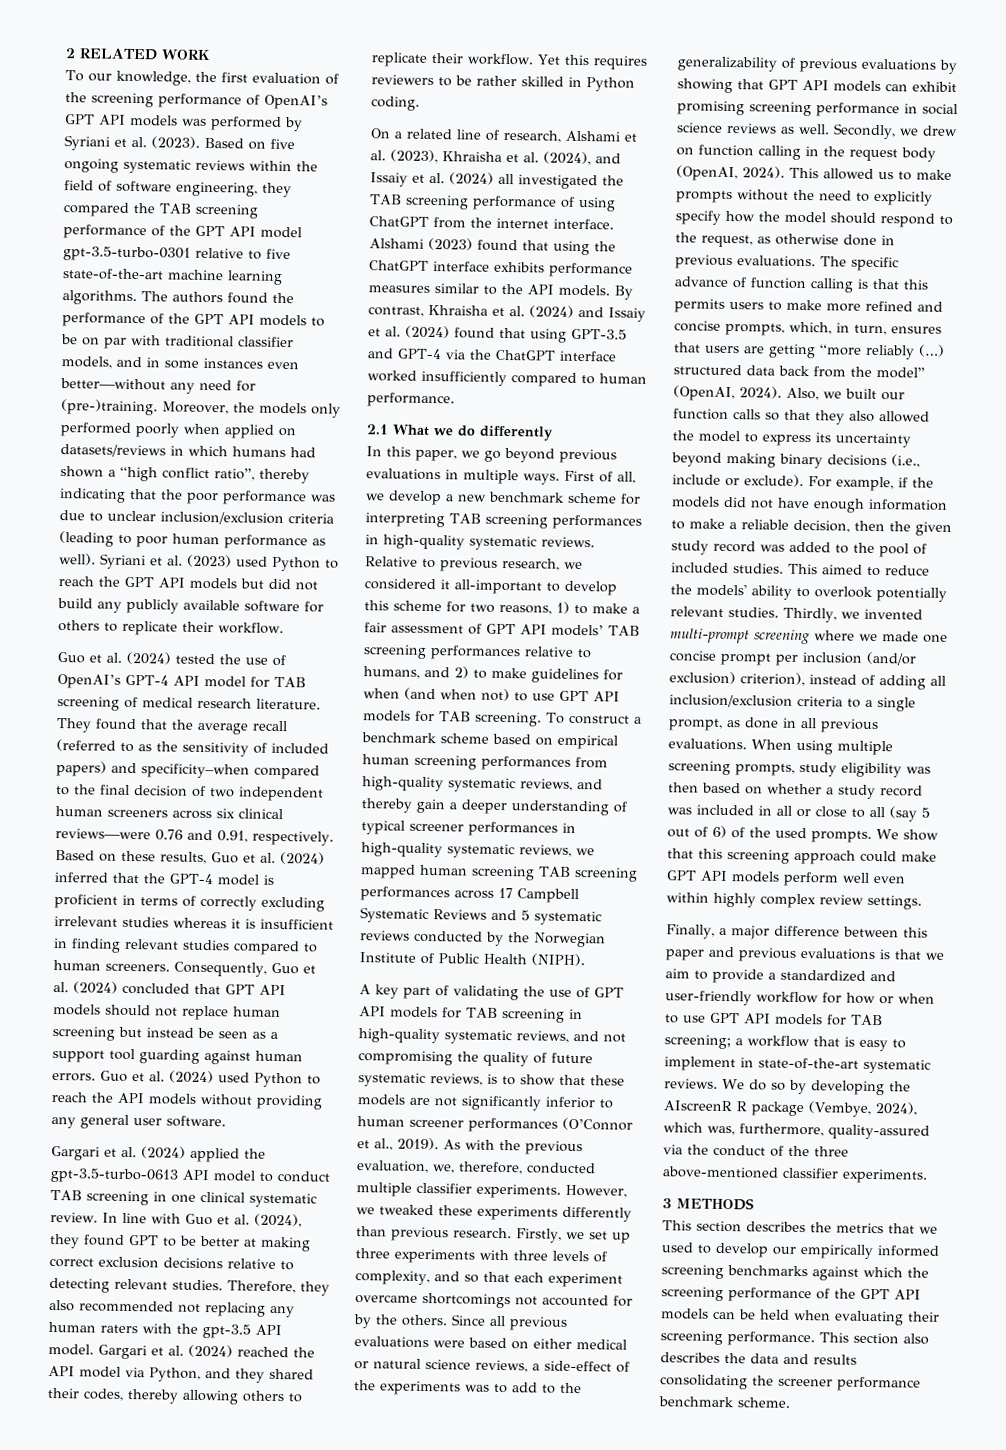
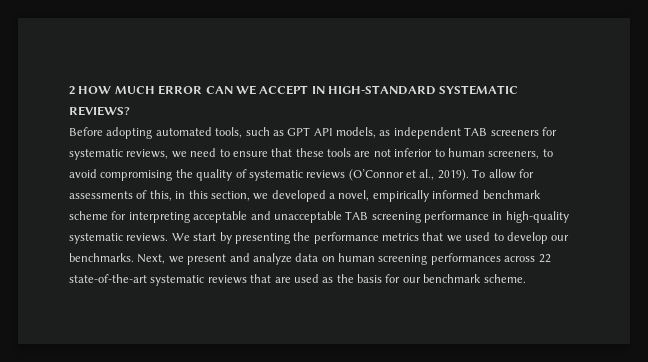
- 2 RELATED WORK
- To our knowledge, the first evaluation of the screening performance of OpenAI’s GPT API models was performed by Syriani et al. (2023). Based on five ongoing systematic reviews within the field of software engineering, they compared the TAB screening performance of the GPT API model gpt-3.5-turbo-0301 relative to five state-of-the-art machine learning algorithms. The authors found the performance of the GPT API models to be on par with traditional classifier models, and in some instances even better—without any need for (pre-)training. Moreover, the models only performed poorly when applied on datasets/reviews in which humans had shown a “high conflict ratio”, thereby indicating that the poor performance was due to unclear inclusion/exclusion criteria (leading to poor human performance as well). Syriani et al. (2023) used Python to reach the GPT API models but did not build any publicly available software for others to replicate their workflow.
- Guo et al. (2024) tested the use of OpenAI’s GPT-4 API model for TAB screening of medical research literature. They found that the average recall (referred to as the sensitivity of included papers) and specificity–when compared to the final decision of two independent human screeners across six clinical reviews—were 0.76 and 0.91, respectively. Based on these results, Guo et al. (2024) inferred that the GPT-4 model is proficient in terms of correctly excluding irrelevant studies whereas it is insufficient in finding relevant studies compared to human screeners. Consequently, Guo et al. (2024) concluded that GPT API models should not replace human screening but instead be seen as a support tool guarding against human errors. Guo et al. (2024) used Python to reach the API models without providing any general user software.
- Gargari et al. (2024) applied the gpt-3.5-turbo-0613 API model to conduct TAB screening in one clinical systematic review. In line with Guo et al. (2024), they found GPT to be better at making correct exclusion decisions relative to detecting relevant studies. Therefore, they also recommended not replacing any human raters with the gpt-3.5 API model. Gargari et al. (2024) reached the API model via Python, and they shared their codes, thereby allowing others to replicate their workflow. Yet this requires reviewers to be rather skilled in Python coding.
- On a related line of research, Alshami et al. (2023), Khraisha et al. (2024), and Issaiy et al. (2024) all investigated the TAB screening performance of using ChatGPT from the internet interface. Alshami (2023) found that using the ChatGPT interface exhibits performance measures similar to the API models. By contrast, Khraisha et al. (2024) and Issaiy et al. (2024) found that using GPT-3.5 and GPT-4 via the ChatGPT interface worked insufficiently compared to human performance.
- 2.1 What we do differently
- In this paper, we go beyond previous evaluations in multiple ways. First of all, we develop a new benchmark scheme for interpreting TAB screening performances in high-quality systematic reviews.
+ 2 HOW MUCH ERROR CAN WE ACCEPT IN HIGH-STANDARD SYSTEMATIC REVIEWS?
+ Before adopting automated tools, such as GPT API models, as independent TAB screeners for systematic reviews, we need to ensure that these tools are not inferior to human screeners, to avoid compromising the quality of systematic reviews (O’Connor et al., 2019). To allow for assessments of this, in this section, we developed a novel, empirically informed benchmark scheme for interpreting acceptable and unacceptable TAB screening performance in high-quality systematic reviews.
- Relative to previous research, we considered it all-important to develop this scheme for two reasons, 1) to make a fair assessment of GPT API models’ TAB screening performances relative to humans, and 2) to make guidelines for when (and when not) to use GPT API models for TAB screening. To construct a benchmark scheme based on empirical human screening performances from high-quality systematic reviews, and thereby gain a deeper understanding of typical screener performances in high-quality systematic reviews, we mapped human screening TAB screening performances across 17 Campbell Systematic Reviews and 5 systematic reviews conducted by the Norwegian Institute of Public Health (NIPH).
- A key part of validating the use of GPT API models for TAB screening in high-quality systematic reviews, and not compromising the quality of future systematic reviews, is to show that these models are not significantly inferior to human screener performances (O’Connor et al., 2019). As with the previous evaluation, we, therefore, conducted multiple classifier experiments. However, we tweaked these experiments differently than previous research. Firstly, we set up three experiments with three levels of complexity, and so that each experiment overcame shortcomings not accounted for by the others. Since all previous evaluations were based on either medical or natural science reviews, a side-effect of the experiments was to add to the generalizability of previous evaluations by showing that GPT API models can exhibit promising screening performance in social science reviews as well. Secondly, we drew on function calling in the request body (OpenAI, 2024). This allowed us to make prompts without the need to explicitly specify how the model should respond to the request, as otherwise done in previous evaluations. The specific advance of function calling is that this permits users to make more refined and concise prompts, which, in turn, ensures that users are getting “more reliably (…) structured data back from the model” (OpenAI, 2024). Also, we built our function calls so that they also allowed the model to express its uncertainty beyond making binary decisions (i.e., include or exclude). For example, if the models did not have enough information to make a reliable decision, then the given study record was added to the pool of included studies. This aimed to reduce the models' ability to overlook potentially relevant studies. Thirdly, we invented multi-prompt screening where we made one concise prompt per inclusion (and/or exclusion) criterion), instead of adding all inclusion/exclusion criteria to a single prompt, as done in all previous evaluations. When using multiple screening prompts, study eligibility was then based on whether a study record was included in all or close to all (say 5 out of 6) of the used prompts. We show that this screening approach could make GPT API models perform well even within highly complex review settings.
- Finally, a major difference between this paper and previous evaluations is that we aim to provide a standardized and user-friendly workflow for how or when to use GPT API models for TAB screening; a workflow that is easy to implement in state-of-the-art systematic reviews. We do so by developing the AIscreenR R package (Vembye, 2024), which was, furthermore, quality-assured via the conduct of the three above-mentioned classifier experiments.
- 3 METHODS
- This section describes the metrics that we used to develop our empirically informed screening benchmarks against which the screening performance of the GPT API models can be held when evaluating their screening performance. This section also describes the data and results consolidating the screener performance benchmark scheme.
+ We start by presenting the performance metrics that we used to develop our benchmarks. Next, we present and analyze data on human screening performances across 22 state-of-the-art systematic reviews that are used as the basis for our benchmark scheme.

